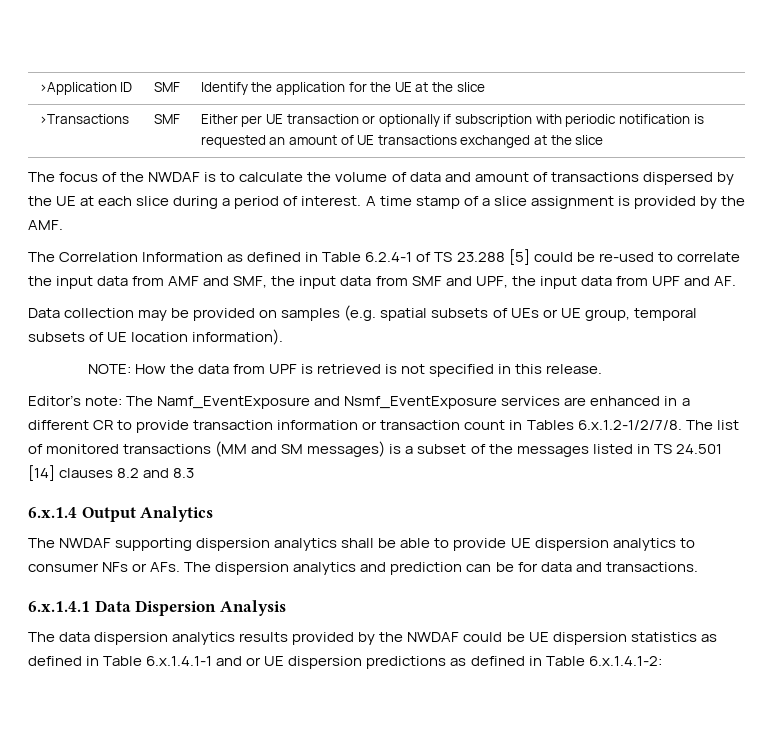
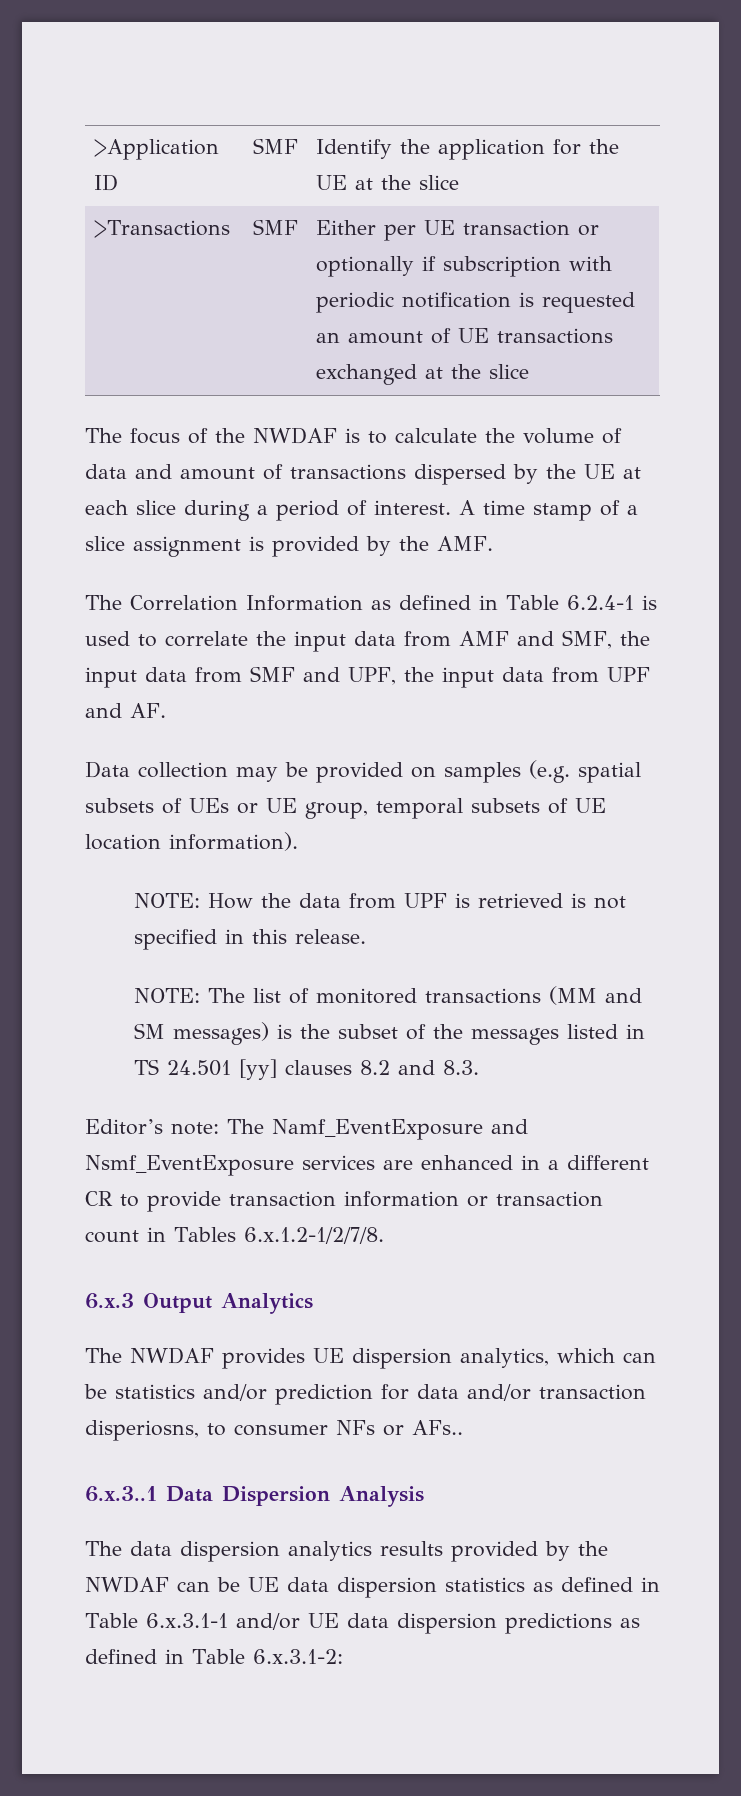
- The Correlation Information as defined in Table 6.2.4-1 of TS 23.288 [5] could be re-used to correlate the input data from AMF and SMF, the input data from SMF and UPF, the input data from UPF and AF.
+ The Correlation Information as defined in Table 6.2.4-1 is used to correlate the input data from AMF and SMF, the input data from SMF and UPF, the input data from UPF and AF.
+ NOTE: The list of monitored transactions (MM and SM messages) is the subset of the messages listed in TS 24.501 [yy] clauses 8.2 and 8.3.
- Editor’s note: The Namf_EventExposure and Nsmf_EventExposure services are enhanced in a different CR to provide transaction information or transaction count in Tables 6.x.1.2-1/2/7/8. The list of monitored transactions (MM and SM messages) is a subset of the messages listed in TS 24.501 [14] clauses 8.2 and 8.3
- 6.x.1.4 Output Analytics
- The NWDAF supporting dispersion analytics shall be able to provide UE dispersion analytics to consumer NFs or AFs. The dispersion analytics and prediction can be for data and transactions.
- 6.x.1.4.1 Data Dispersion Analysis
+ Editor’s note: The Namf_EventExposure and Nsmf_EventExposure services are enhanced in a different CR to provide transaction information or transaction count in Tables 6.x.1.2-1/2/7/8.
+ 6.x.3 Output Analytics
+ The NWDAF provides UE dispersion analytics, which can be statistics and/or prediction for data and/or transaction disperiosns, to consumer NFs or AFs..
+ 6.x.3..1 Data Dispersion Analysis
- The data dispersion analytics results provided by the NWDAF could be UE dispersion statistics as defined in Table 6.x.1.4.1-1 and or UE dispersion predictions as defined in Table 6.x.1.4.1-2:
+ The data dispersion analytics results provided by the NWDAF can be UE data dispersion statistics as defined in Table 6.x.3.1-1 and/or UE data dispersion predictions as defined in Table 6.x.3.1-2:

